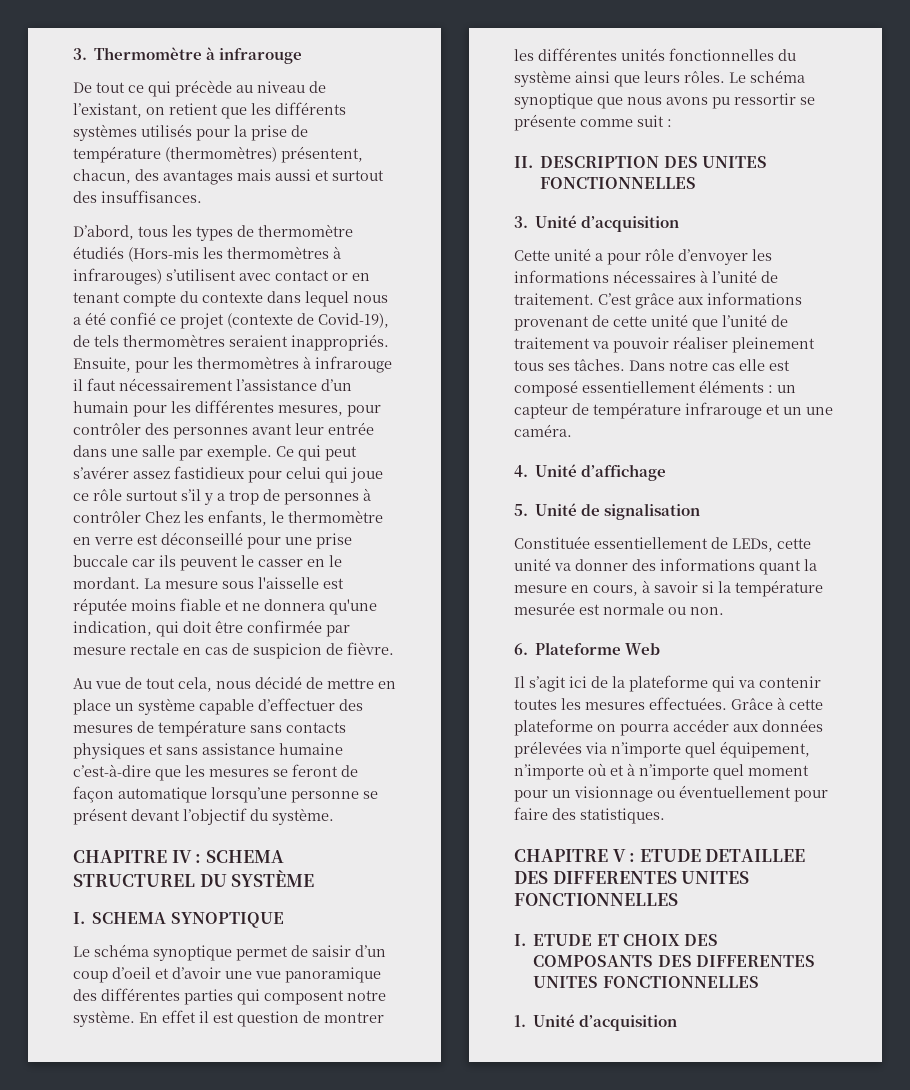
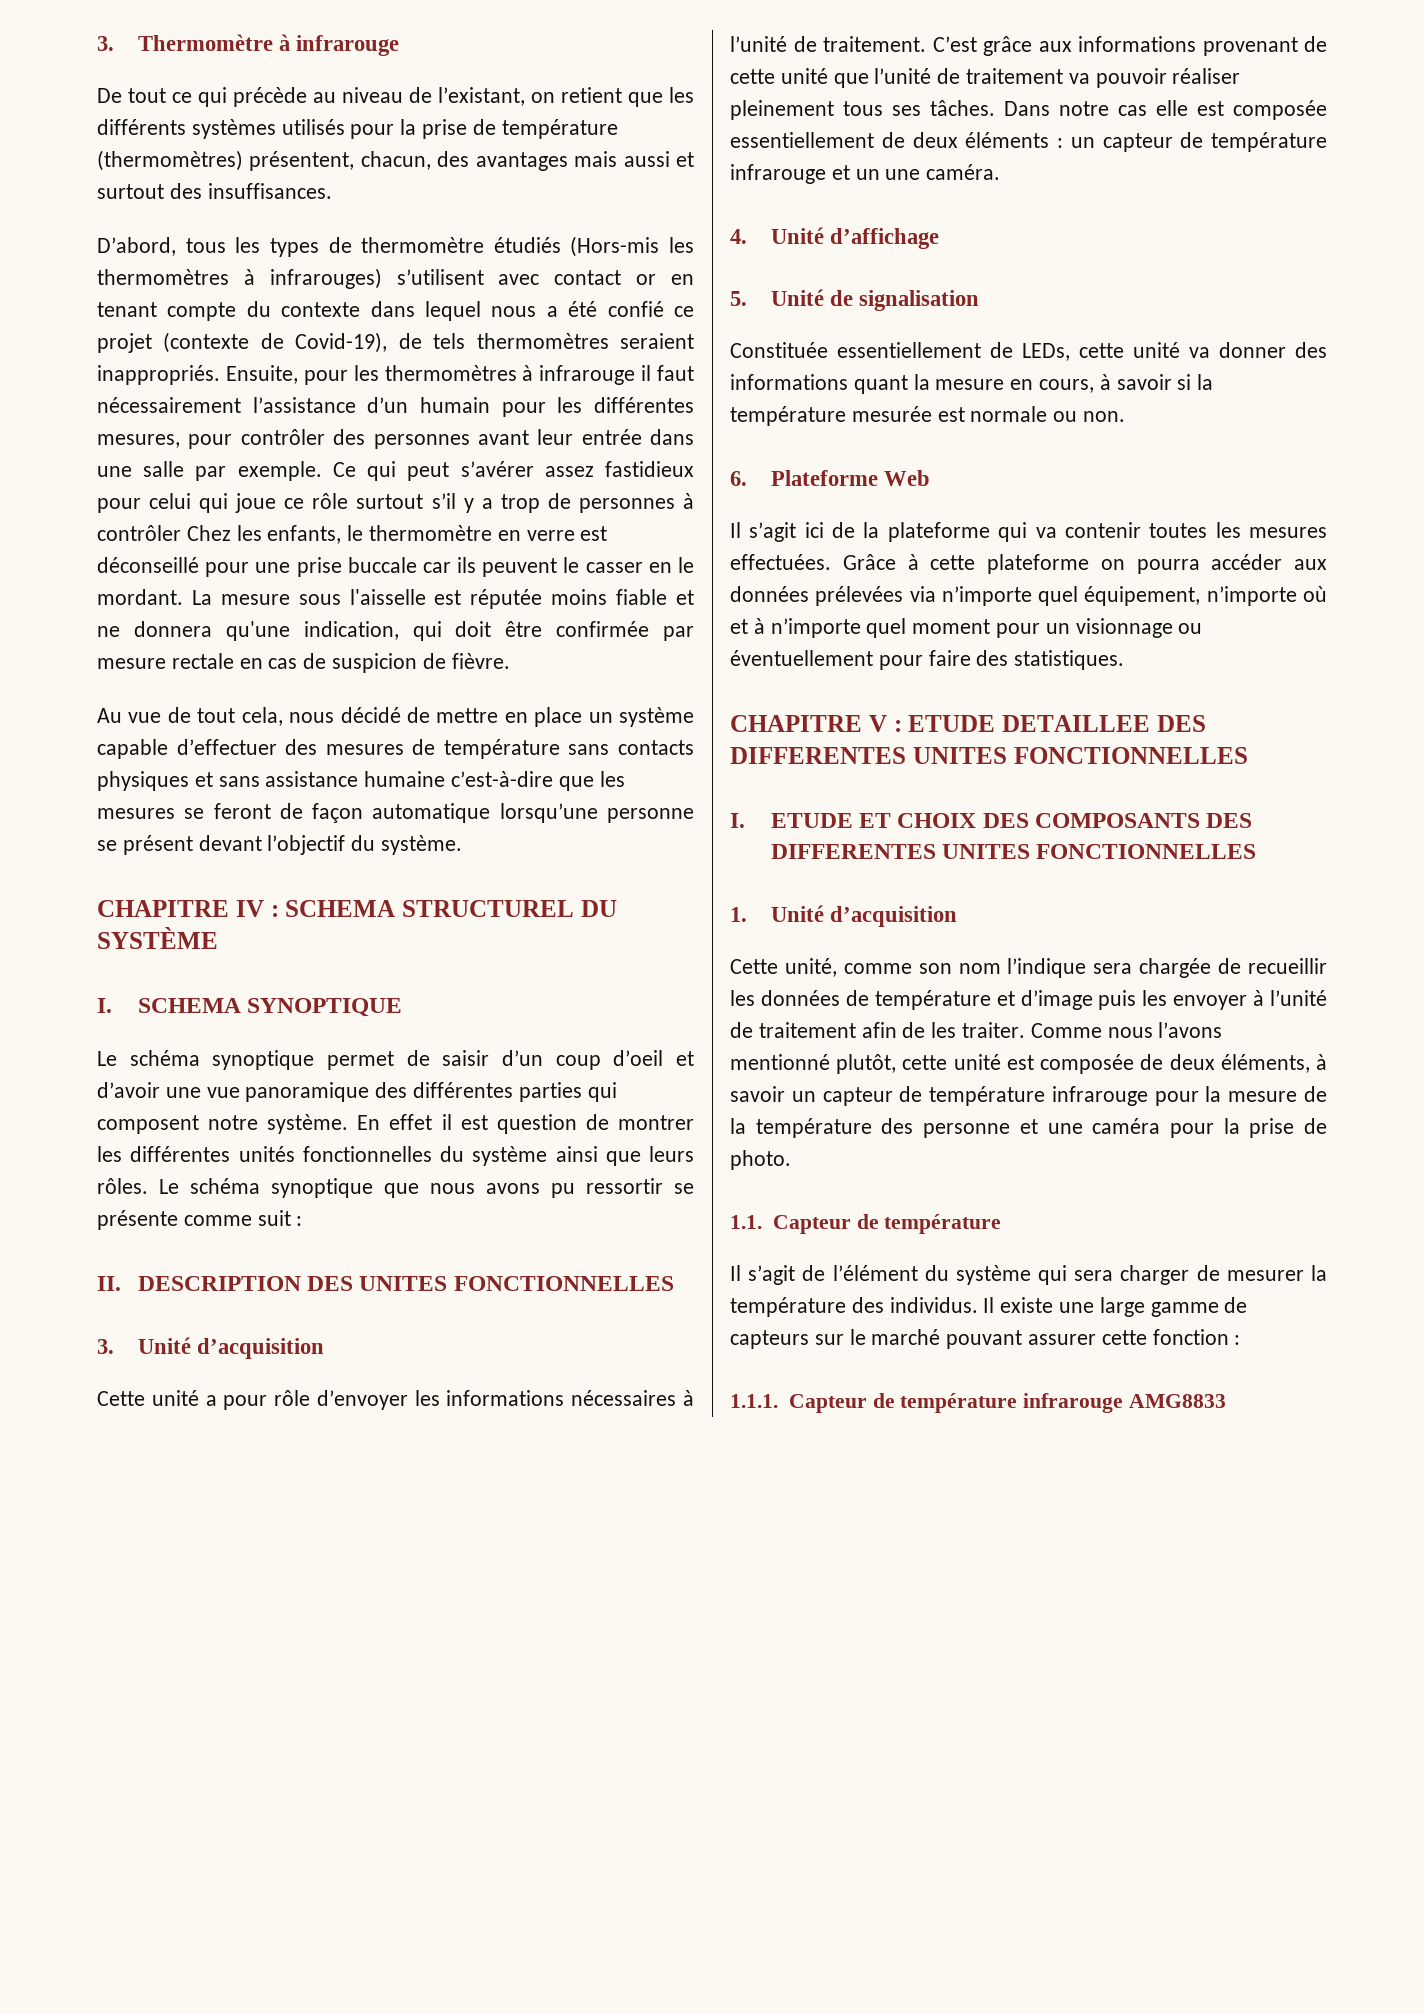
- Dans notre cas elle est composé essentiellement éléments : un capteur de température infrarouge et un une caméra.
+ Dans notre cas elle est composée essentiellement de deux éléments : un capteur de température infrarouge et un une caméra.
+ Cette unité, comme son nom l’indique sera chargée de recueillir les données de température et d’image puis les envoyer à l’unité de traitement afin de les traiter. Comme nous l’avons mentionné plutôt, cette unité est composée de deux éléments, à savoir un capteur de température infrarouge pour la mesure de la température des personne et une caméra pour la prise de photo.
+ 1.1. Capteur de température
+ Il s’agit de l’élément du système qui sera charger de mesurer la température des individus. Il existe une large gamme de capteurs sur le marché pouvant assurer cette fonction :
+ 1.1.1. Capteur de température infrarouge AMG8833

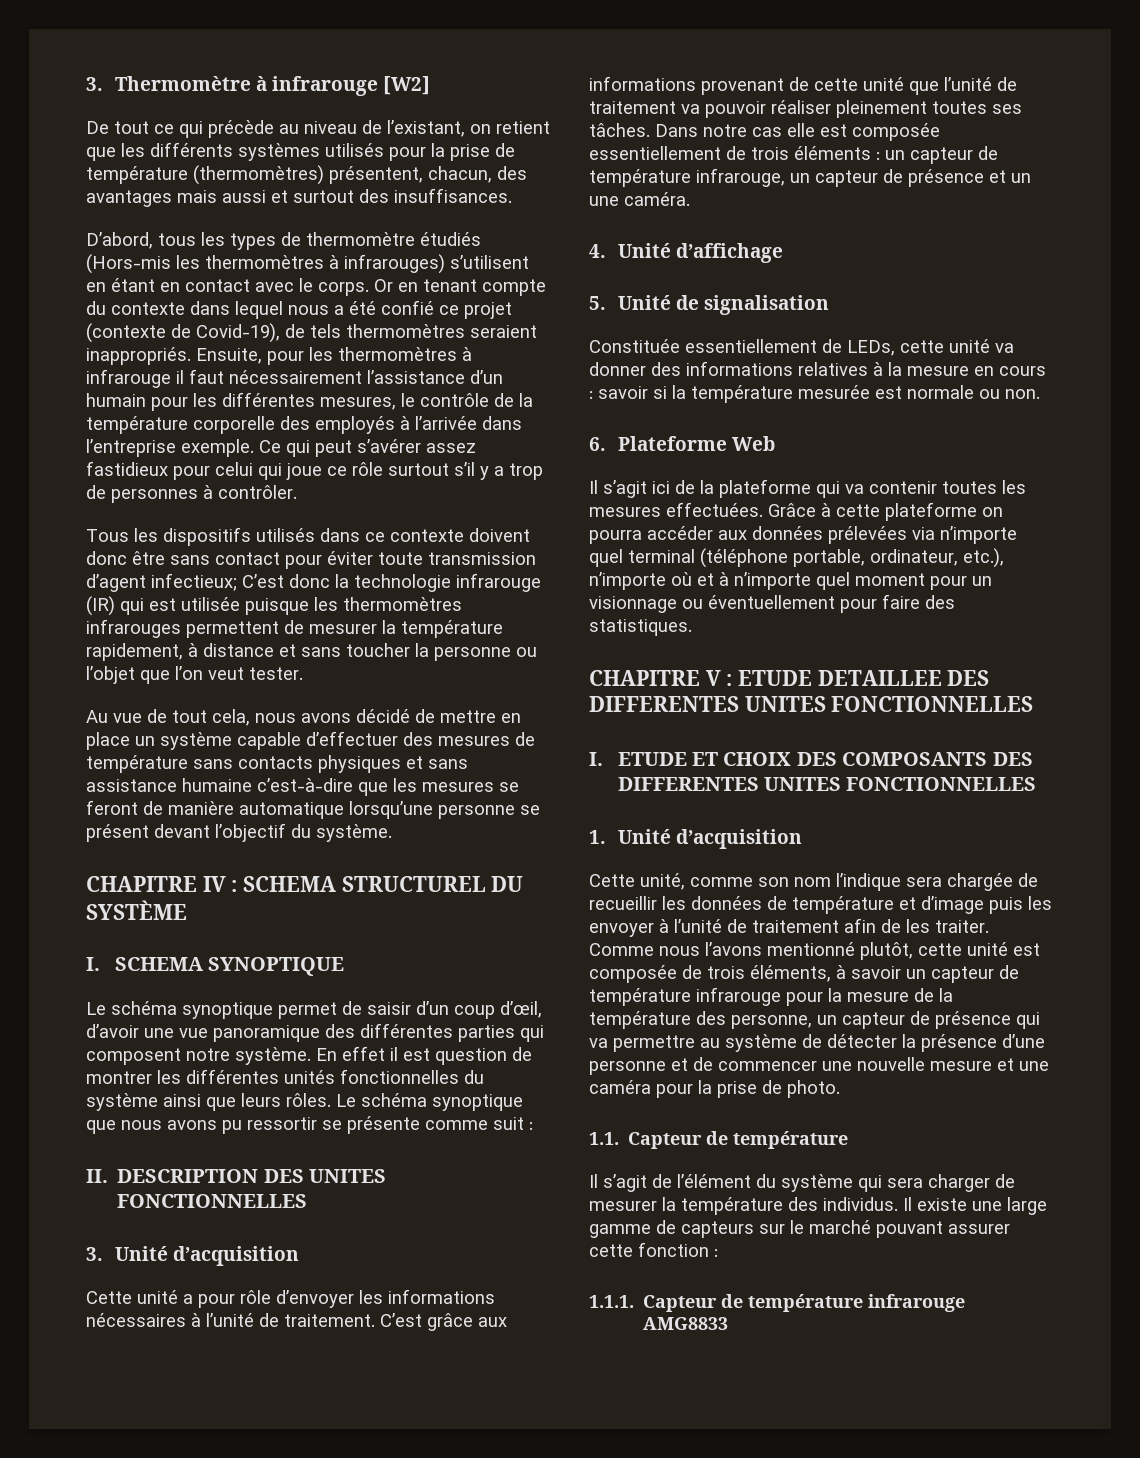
- 3. Thermomètre à infrarouge
+ 3. Thermomètre à infrarouge [W2]
- D’abord, tous les types de thermomètre étudiés (Hors-mis les thermomètres à infrarouges) s’utilisent avec contact or en tenant compte du contexte dans lequel nous a été confié ce projet (contexte de Covid-19), de tels thermomètres seraient inappropriés.
+ D’abord, tous les types de thermomètre étudiés (Hors-mis les thermomètres à infrarouges) s’utilisent en étant en contact avec le corps. Or en tenant compte du contexte dans lequel nous a été confié ce projet (contexte de Covid-19), de tels thermomètres seraient inappropriés.
- Ensuite, pour les thermomètres à infrarouge il faut nécessairement l’assistance d’un humain pour les différentes mesures, pour contrôler des personnes avant leur entrée dans une salle par exemple.
+ Ensuite, pour les thermomètres à infrarouge il faut nécessairement l’assistance d’un humain pour les différentes mesures, le contrôle de la température corporelle des employés à l’arrivée dans l’entreprise exemple.
- Ce qui peut s’avérer assez fastidieux pour celui qui joue ce rôle surtout s’il y a trop de personnes à contrôler Chez les enfants, le thermomètre en verre est déconseillé pour une prise buccale car ils peuvent le casser en le mordant. La mesure sous l'aisselle est réputée moins fiable et ne donnera qu'une indication, qui doit être confirmée par mesure rectale en cas de suspicion de fièvre.
+ Ce qui peut s’avérer assez fastidieux pour celui qui joue ce rôle surtout s’il y a trop de personnes à contrôler.
+ Tous les dispositifs utilisés dans ce contexte doivent donc être sans contact pour éviter toute transmission d’agent infectieux; C’est donc la technologie infrarouge (IR) qui est utilisée puisque les thermomètres infrarouges permettent de mesurer la température rapidement, à distance et sans toucher la personne ou l’objet que l’on veut tester.
- Au vue de tout cela, nous décidé de mettre en place un système capable d’effectuer des mesures de température sans contacts physiques et sans assistance humaine c’est-à-dire que les mesures se feront de façon automatique lorsqu’une personne se présent devant l’objectif du système.
+ Au vue de tout cela, nous avons décidé de mettre en place un système capable d’effectuer des mesures de température sans contacts physiques et sans assistance humaine c’est-à-dire que les mesures se feront de manière automatique lorsqu’une personne se présent devant l’objectif du système.
- Le schéma synoptique permet de saisir d’un coup d’oeil et d’avoir une vue panoramique des différentes parties qui composent notre système.
+ Le schéma synoptique permet de saisir d’un coup d’œil, d’avoir une vue panoramique des différentes parties qui composent notre système.
- C’est grâce aux informations provenant de cette unité que l’unité de traitement va pouvoir réaliser pleinement tous ses tâches.
+ C’est grâce aux informations provenant de cette unité que l’unité de traitement va pouvoir réaliser pleinement toutes ses tâches.
- Dans notre cas elle est composée essentiellement de deux éléments : un capteur de température infrarouge et un une caméra.
+ Dans notre cas elle est composée essentiellement de trois éléments : un capteur de température infrarouge, un capteur de présence et un une caméra.
- Constituée essentiellement de LEDs, cette unité va donner des informations quant la mesure en cours, à savoir si la température mesurée est normale ou non.
+ Constituée essentiellement de LEDs, cette unité va donner des informations relatives à la mesure en cours : savoir si la température mesurée est normale ou non.
- Grâce à cette plateforme on pourra accéder aux données prélevées via n’importe quel équipement, n’importe où et à n’importe quel moment pour un visionnage ou éventuellement pour faire des statistiques.
+ Grâce à cette plateforme on pourra accéder aux données prélevées via n’importe quel terminal (téléphone portable, ordinateur, etc.), n’importe où et à n’importe quel moment pour un visionnage ou éventuellement pour faire des statistiques.
- Comme nous l’avons mentionné plutôt, cette unité est composée de deux éléments, à savoir un capteur de température infrarouge pour la mesure de la température des personne et une caméra pour la prise de photo.
+ Comme nous l’avons mentionné plutôt, cette unité est composée de trois éléments, à savoir un capteur de température infrarouge pour la mesure de la température des personne, un capteur de présence qui va permettre au système de détecter la présence d’une personne et de commencer une nouvelle mesure et une caméra pour la prise de photo.

